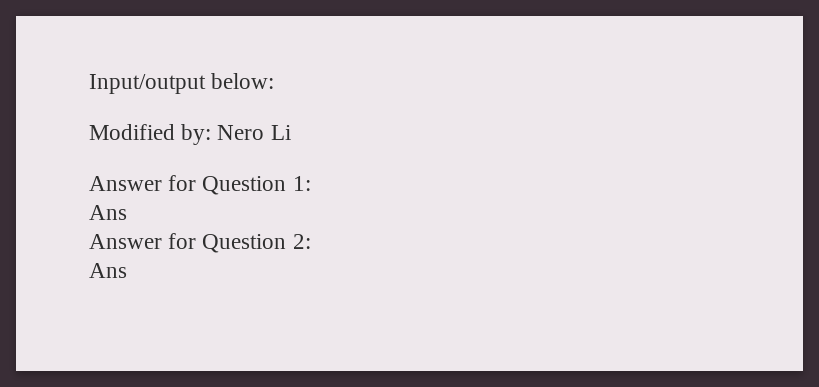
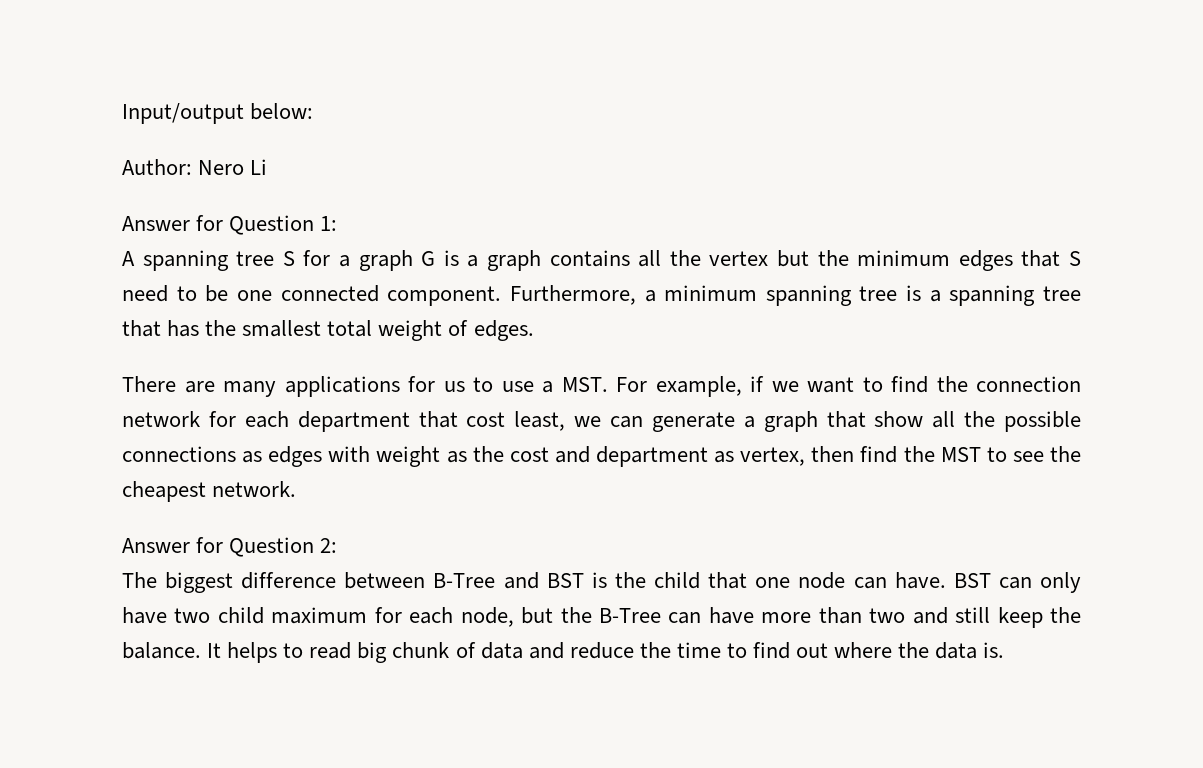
- Modified by: Nero Li
+ Author: Nero Li
  Answer for Question 1:
- Ans
+ A spanning tree S for a graph G is a graph contains all the vertex but the minimum edges that S need to be one connected component. Furthermore, a minimum spanning tree is a spanning tree that has the smallest total weight of edges.
+ There are many applications for us to use a MST. For example, if we want to find the connection network for each department that cost least, we can generate a graph that show all the possible connections as edges with weight as the cost and department as vertex, then find the MST to see the cheapest network.
  Answer for Question 2:
- Ans
+ The biggest difference between B-Tree and BST is the child that one node can have. BST can only have two child maximum for each node, but the B-Tree can have more than two and still keep the balance. It helps to read big chunk of data and reduce the time to find out where the data is.

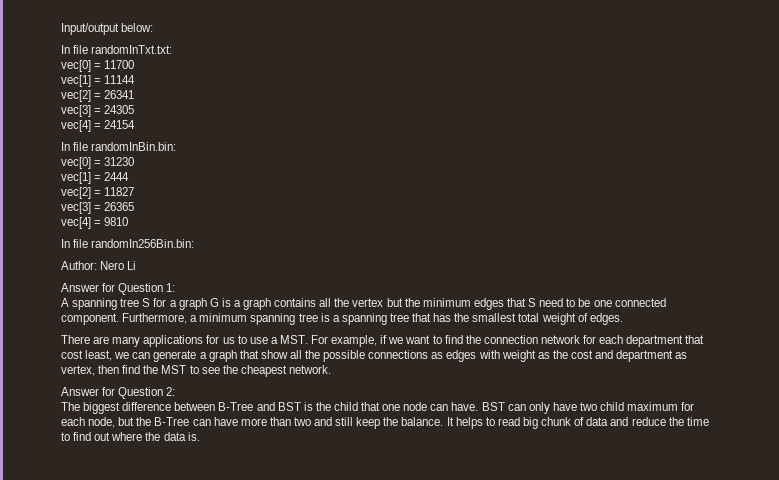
+ In file randomInTxt.txt:
+ vec[0] = 11700
+ vec[1] = 11144
+ vec[2] = 26341
+ vec[3] = 24305
+ vec[4] = 24154
+ In file randomInBin.bin:
+ vec[0] = 31230
+ vec[1] = 2444
+ vec[2] = 11827
+ vec[3] = 26365
+ vec[4] = 9810
+ In file randomIn256Bin.bin:

